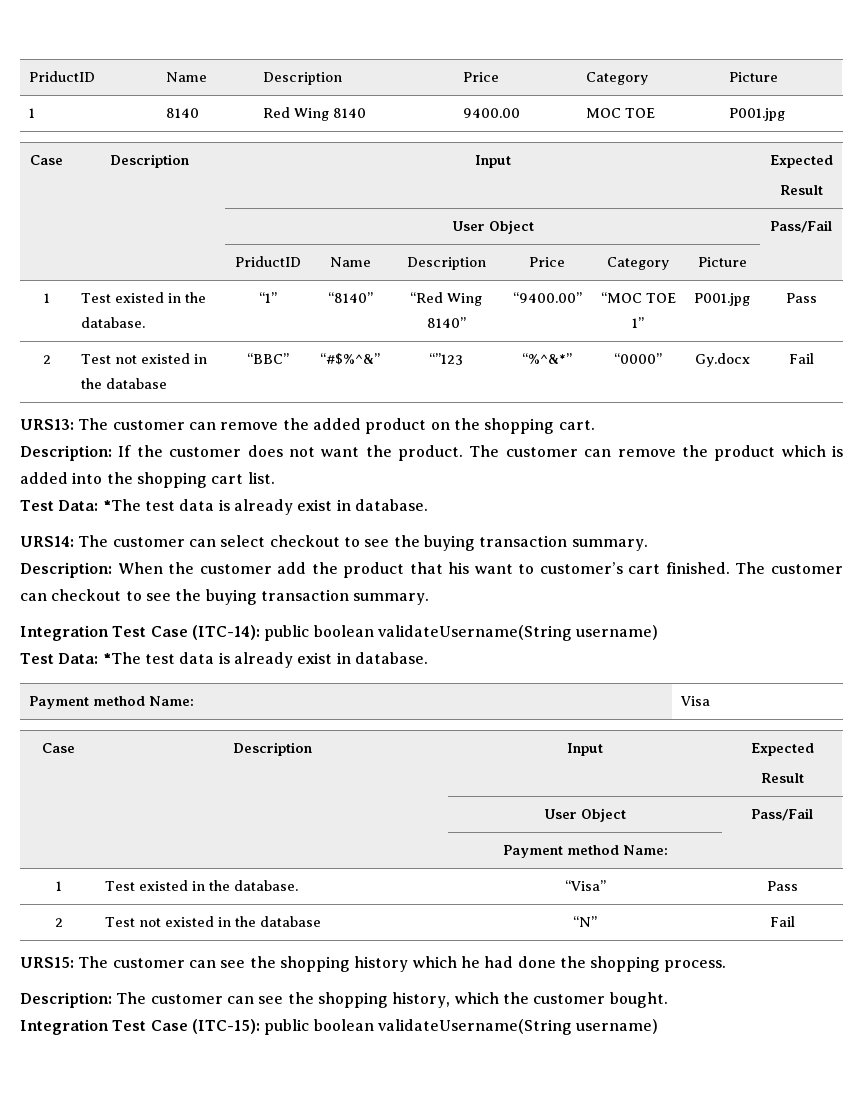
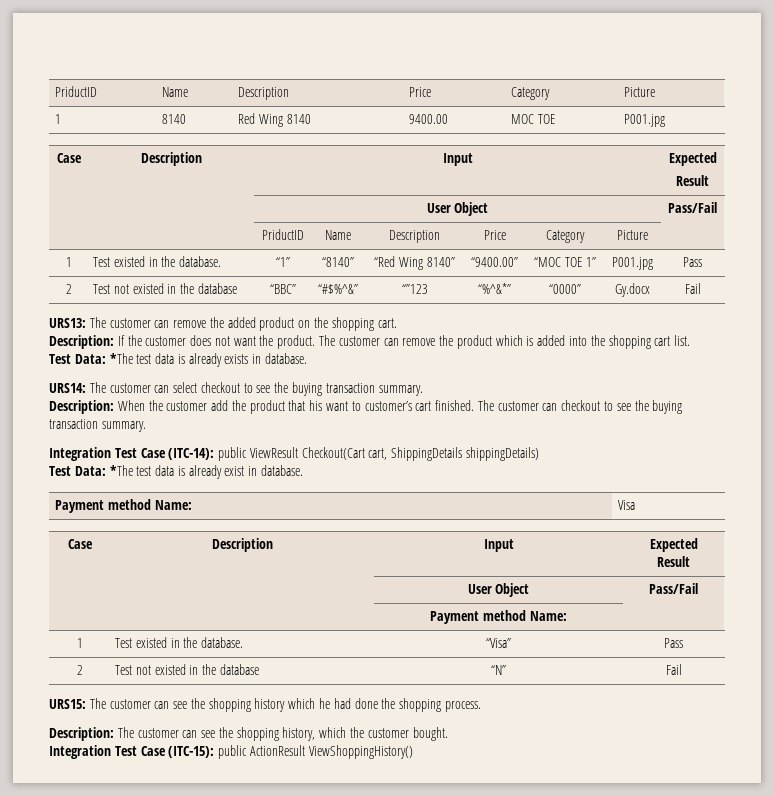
  The customer can remove the product which is added into the shopping cart list.
- Test Data: *The test data is already exist in database.
+ Test Data: *The test data is already exists in database.
- Integration Test Case (ITC-14): public boolean validateUsername(String username)
+ Integration Test Case (ITC-14): public ViewResult Checkout(Cart cart, ShippingDetails shippingDetails)
- Integration Test Case (ITC-15): public boolean validateUsername(String username)
+ Integration Test Case (ITC-15): public ActionResult ViewShoppingHistory()

